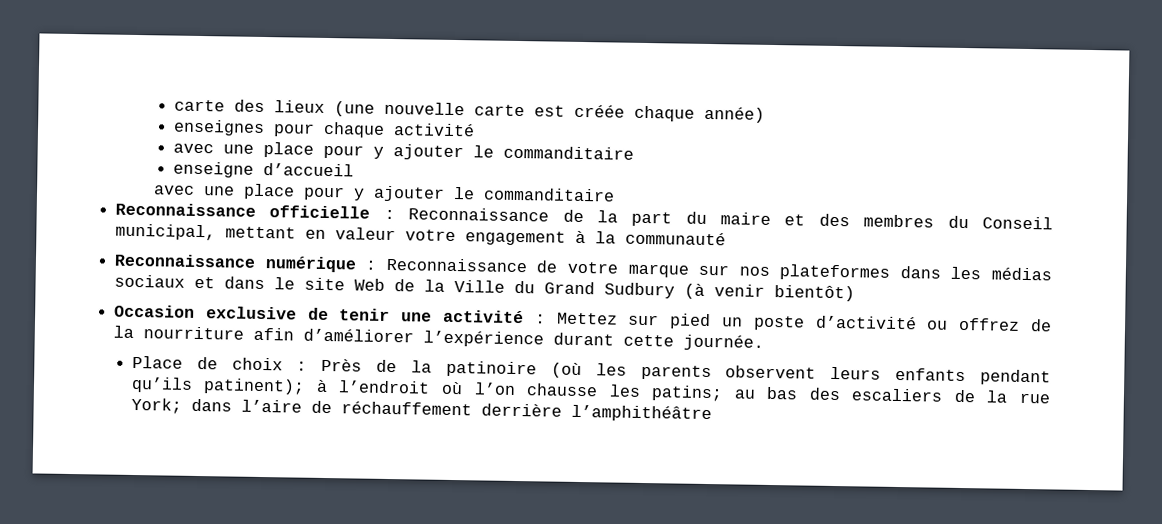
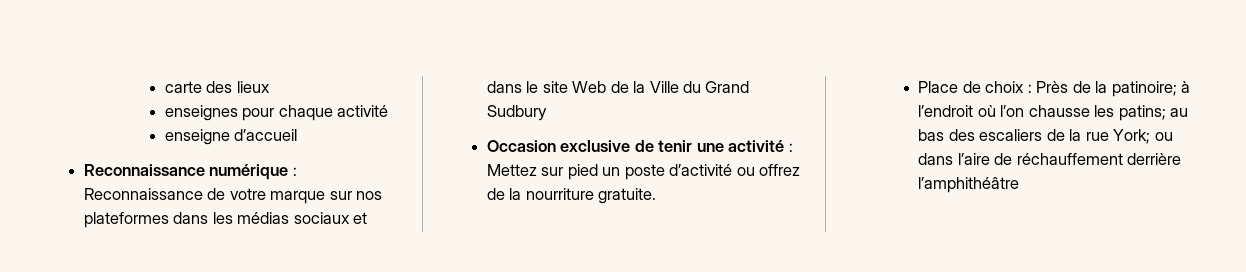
- carte des lieux (une nouvelle carte est créée chaque année)
+ carte des lieux
  enseignes pour chaque activité
- avec une place pour y ajouter le commanditaire
  enseigne d’accueil
- avec une place pour y ajouter le commanditaire
- Reconnaissance officielle : Reconnaissance de la part du maire et des membres du Conseil municipal, mettant en valeur votre engagement à la communauté
- Reconnaissance numérique : Reconnaissance de votre marque sur nos plateformes dans les médias sociaux et dans le site Web de la Ville du Grand Sudbury (à venir bientôt)
+ Reconnaissance numérique : Reconnaissance de votre marque sur nos plateformes dans les médias sociaux et dans le site Web de la Ville du Grand Sudbury
- Occasion exclusive de tenir une activité : Mettez sur pied un poste d’activité ou offrez de la nourriture afin d’améliorer l’expérience durant cette journée.
+ Occasion exclusive de tenir une activité : Mettez sur pied un poste d’activité ou offrez de la nourriture gratuite.
- Place de choix : Près de la patinoire (où les parents observent leurs enfants pendant qu’ils patinent); à l’endroit où l’on chausse les patins; au bas des escaliers de la rue York; dans l’aire de réchauffement derrière l’amphithéâtre
+ Place de choix : Près de la patinoire; à l’endroit où l’on chausse les patins; au bas des escaliers de la rue York; ou dans l’aire de réchauffement derrière l’amphithéâtre

